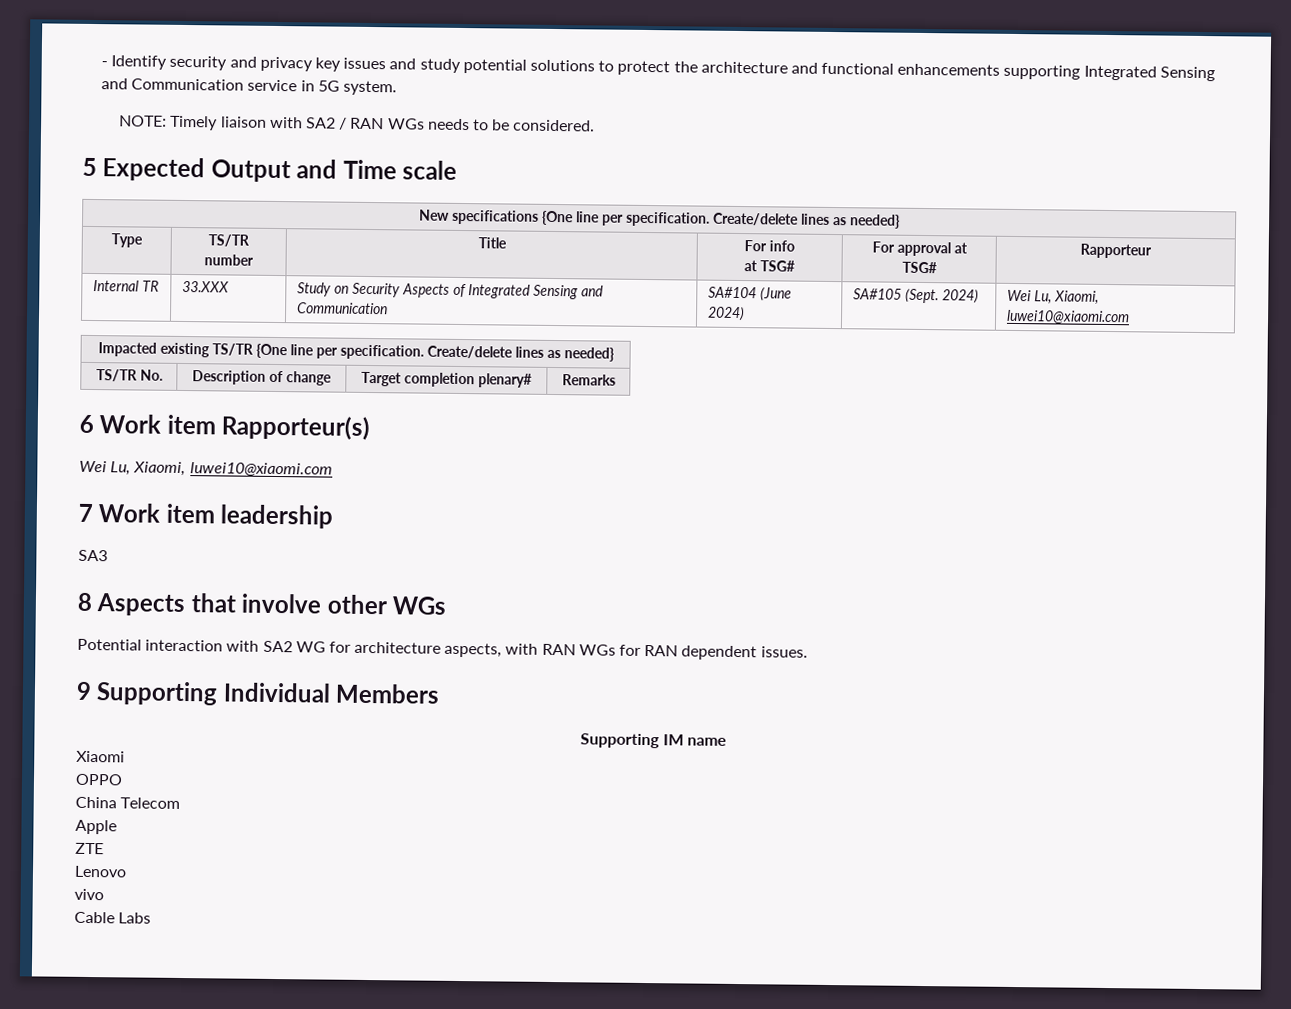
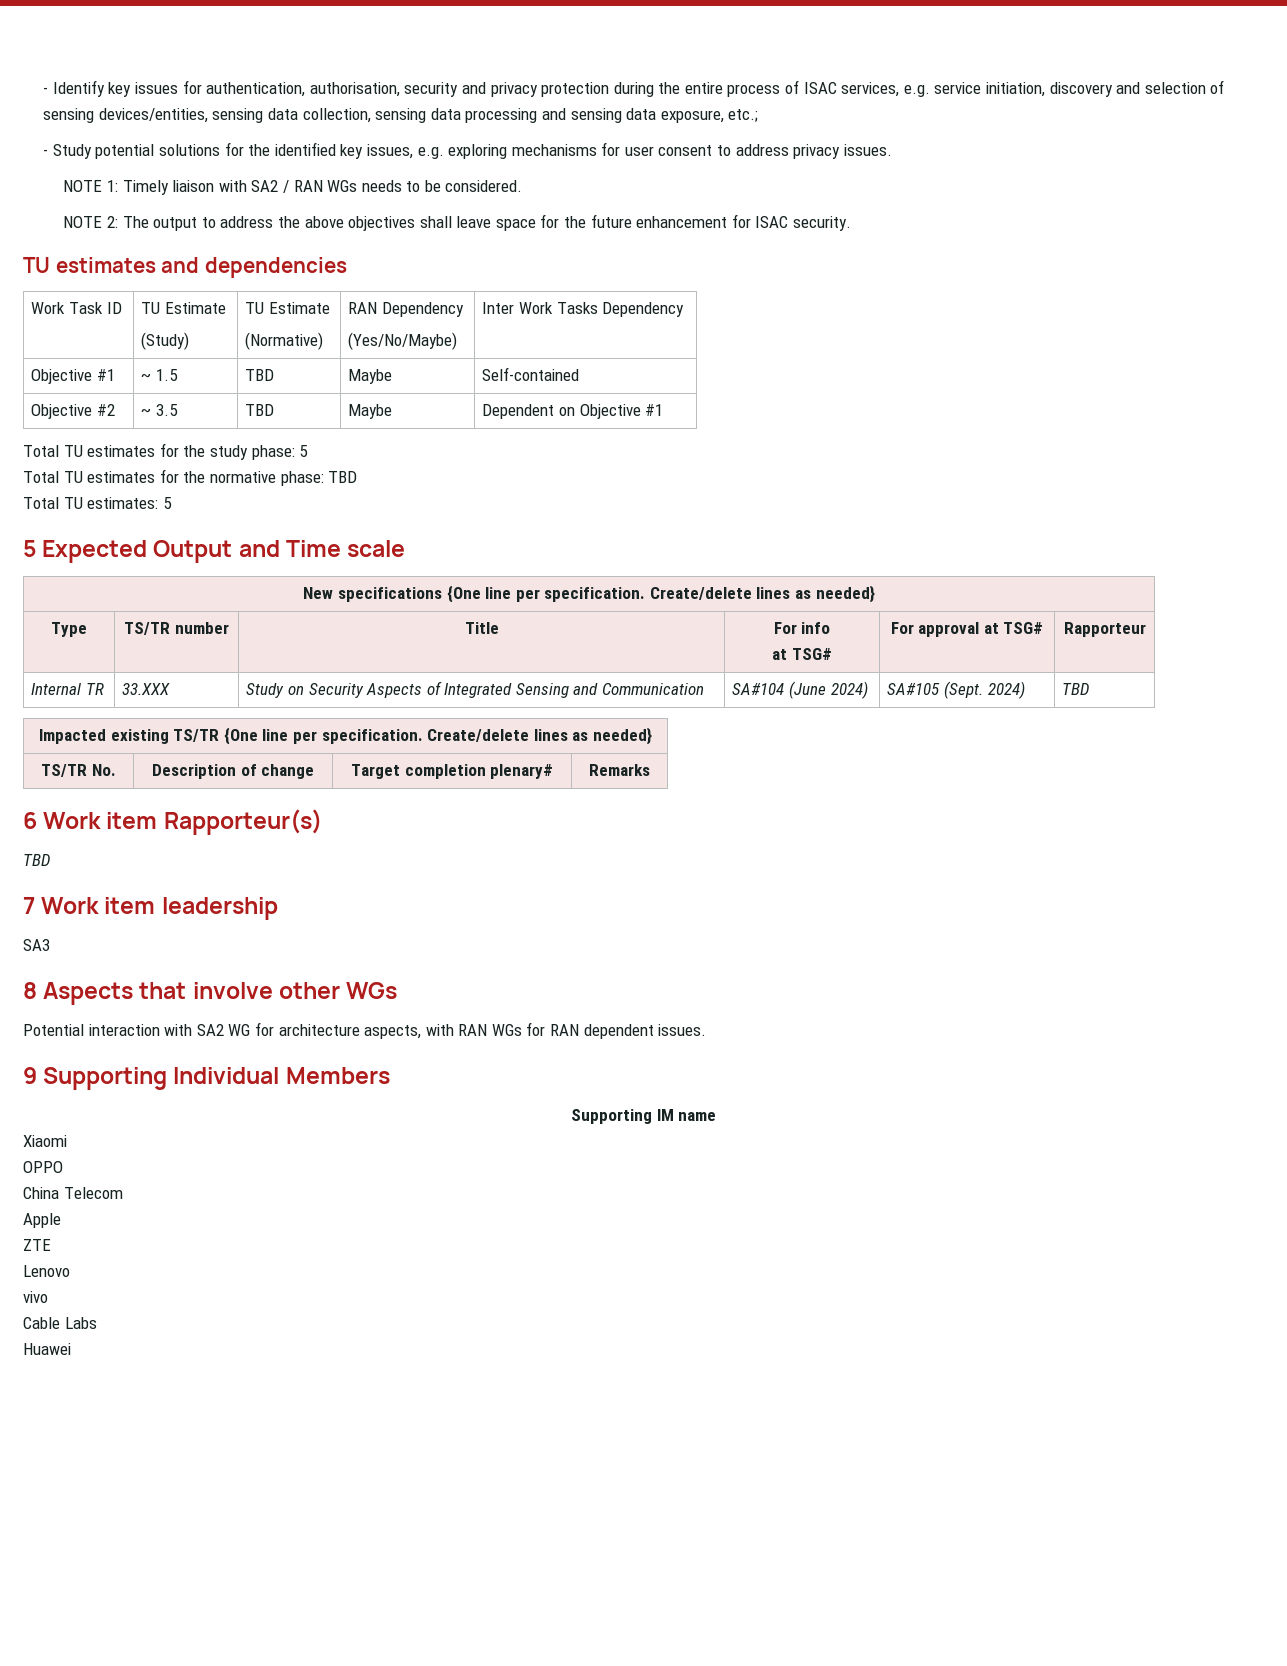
- - Identify security and privacy key issues and study potential solutions to protect the architecture and functional enhancements supporting Integrated Sensing and Communication service in 5G system.
- NOTE: Timely liaison with SA2 / RAN WGs needs to be considered.
+ - Identify key issues for authentication, authorisation, security and privacy protection during the entire process of ISAC services, e.g. service initiation, discovery and selection of sensing devices/entities, sensing data collection, sensing data processing and sensing data exposure, etc.;
+ - Study potential solutions for the identified key issues, e.g. exploring mechanisms for user consent to address privacy issues.
+ NOTE 1: Timely liaison with SA2 / RAN WGs needs to be considered.
+ NOTE 2: The output to address the above objectives shall leave space for the future enhancement for ISAC security.
+ TU estimates and dependencies
+ Work Task ID | TU Estimate
+ (Study) | TU Estimate
+ (Normative) | RAN Dependency
+ (Yes/No/Maybe) | Inter Work Tasks Dependency
+ Objective #1 | ~ 1.5 | TBD | Maybe | Self-contained
+ Objective #2 | ~ 3.5 | TBD | Maybe | Dependent on Objective #1
+ Total TU estimates for the study phase: 5
+ Total TU estimates for the normative phase: TBD
+ Total TU estimates: 5
- Internal TR | 33.XXX | Study on Security Aspects of Integrated Sensing and Communication | SA#104 (June 2024) | SA#105 (Sept. 2024) | Wei Lu, Xiaomi, luwei10@xiaomi.com
+ Internal TR | 33.XXX | Study on Security Aspects of Integrated Sensing and Communication | SA#104 (June 2024) | SA#105 (Sept. 2024) | TBD
  6 Work item Rapporteur(s)
- Wei Lu, Xiaomi, luwei10@xiaomi.com
+ TBD
+ Huawei

